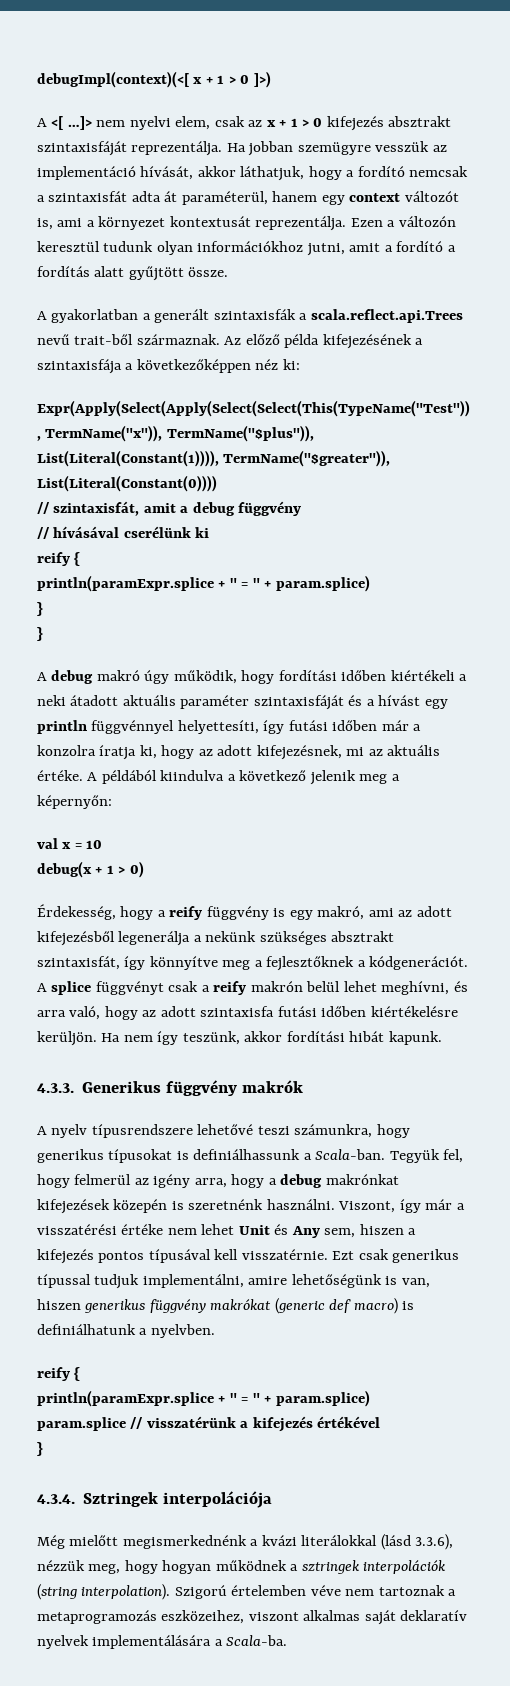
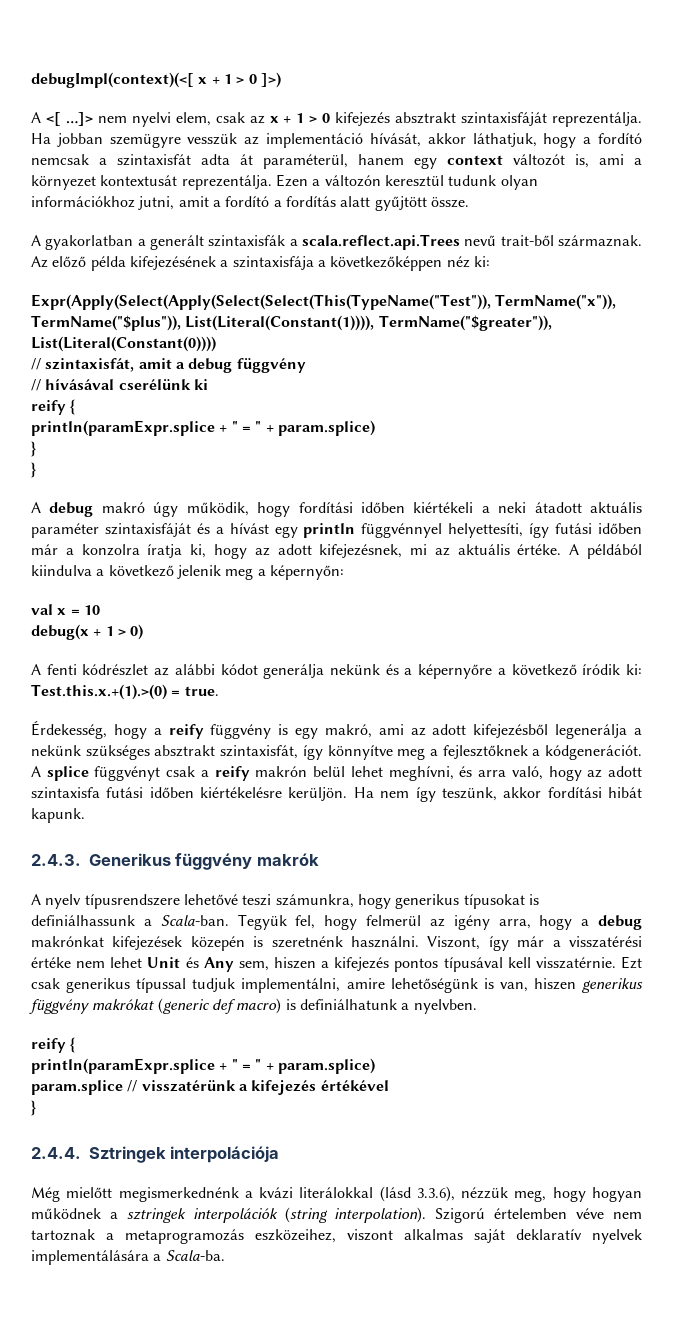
+ A fenti kódrészlet az alábbi kódot generálja nekünk és a képernyőre a következő íródik ki: Test.this.x.+(1).>(0) = true.
- 4.3.3. Generikus függvény makrók
+ 2.4.3. Generikus függvény makrók
- 4.3.4. Sztringek interpolációja
+ 2.4.4. Sztringek interpolációja

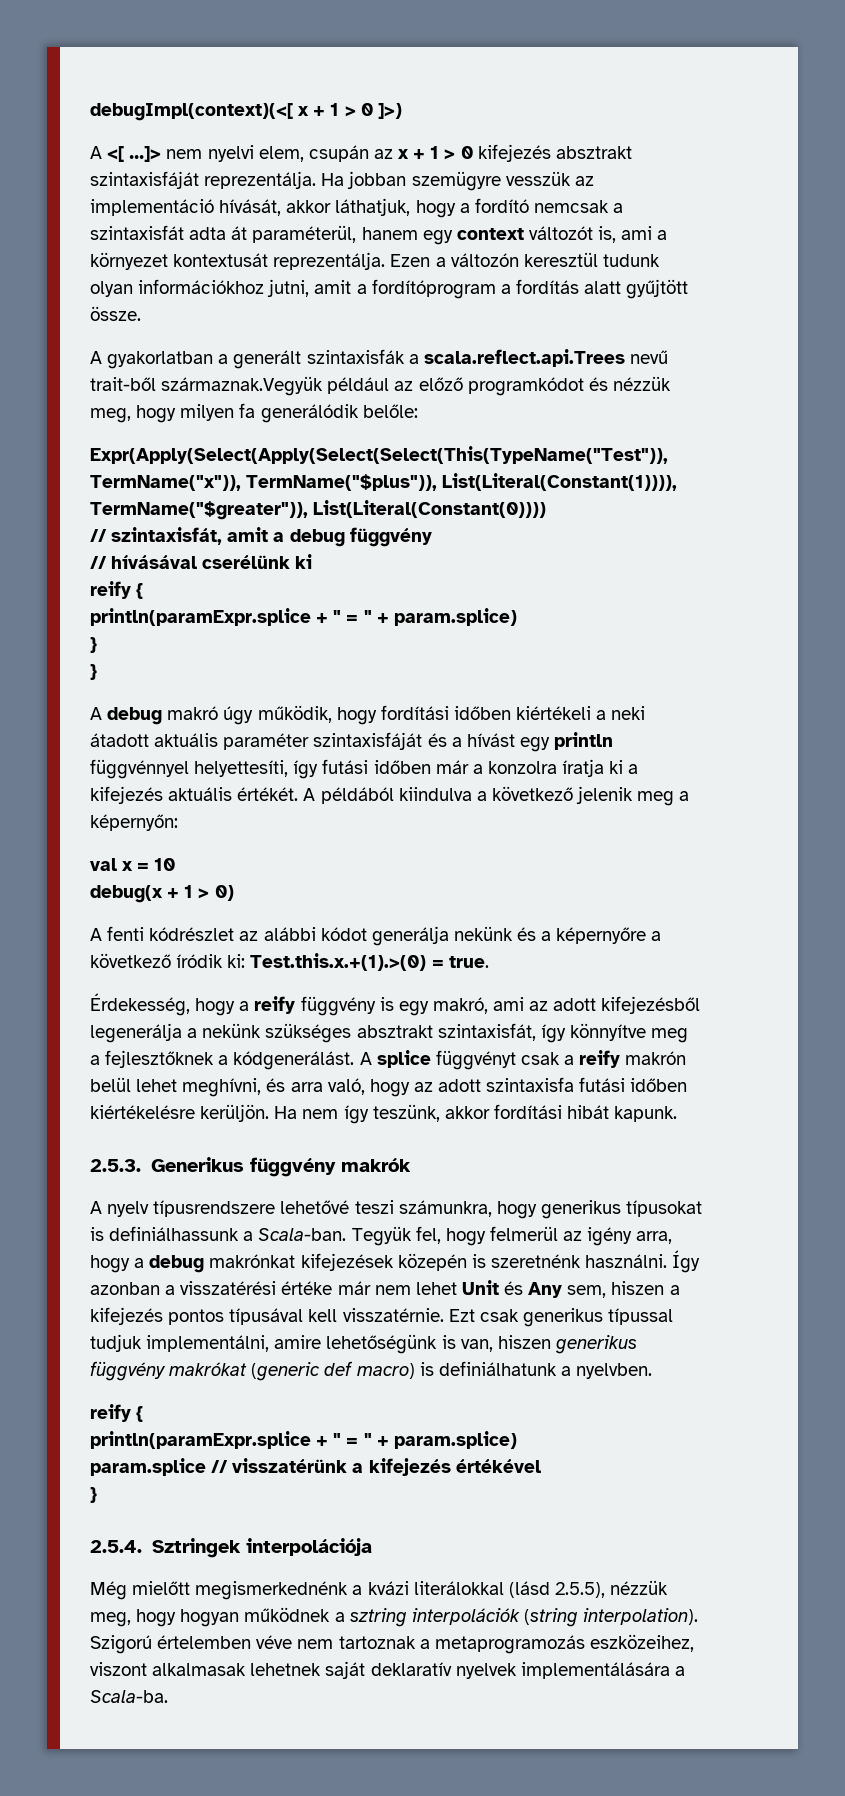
- A <[ …]> nem nyelvi elem, csak az x + 1 > 0 kifejezés absztrakt szintaxisfáját reprezentálja.
+ A <[ …]> nem nyelvi elem, csupán az x + 1 > 0 kifejezés absztrakt szintaxisfáját reprezentálja.
- Ezen a változón keresztül tudunk olyan információkhoz jutni, amit a fordító a fordítás alatt gyűjtött össze.
+ Ezen a változón keresztül tudunk olyan információkhoz jutni, amit a fordítóprogram a fordítás alatt gyűjtött össze.
- A gyakorlatban a generált szintaxisfák a scala.reflect.api.Trees nevű trait-ből származnak. Az előző példa kifejezésének a szintaxisfája a következőképpen néz ki:
+ A gyakorlatban a generált szintaxisfák a scala.reflect.api.Trees nevű trait-ből származnak.Vegyük például az előző programkódot és nézzük meg, hogy milyen fa generálódik belőle:
- A debug makró úgy működik, hogy fordítási időben kiértékeli a neki átadott aktuális paraméter szintaxisfáját és a hívást egy println függvénnyel helyettesíti, így futási időben már a konzolra íratja ki, hogy az adott kifejezésnek, mi az aktuális értéke.
+ A debug makró úgy működik, hogy fordítási időben kiértékeli a neki átadott aktuális paraméter szintaxisfáját és a hívást egy println függvénnyel helyettesíti, így futási időben már a konzolra íratja ki a kifejezés aktuális értékét.
- Érdekesség, hogy a reify függvény is egy makró, ami az adott kifejezésből legenerálja a nekünk szükséges absztrakt szintaxisfát, így könnyítve meg a fejlesztőknek a kódgenerációt.
+ Érdekesség, hogy a reify függvény is egy makró, ami az adott kifejezésből legenerálja a nekünk szükséges absztrakt szintaxisfát, így könnyítve meg a fejlesztőknek a kódgenerálást.
- 2.4.3. Generikus függvény makrók
+ 2.5.3. Generikus függvény makrók
- Viszont, így már a visszatérési értéke nem lehet Unit és Any sem, hiszen a kifejezés pontos típusával kell visszatérnie.
+ Így azonban a visszatérési értéke már nem lehet Unit és Any sem, hiszen a kifejezés pontos típusával kell visszatérnie.
- 2.4.4. Sztringek interpolációja
+ 2.5.4. Sztringek interpolációja
- Még mielőtt megismerkednénk a kvázi literálokkal (lásd 3.3.6), nézzük meg, hogy hogyan működnek a sztringek interpolációk (string interpolation).
+ Még mielőtt megismerkednénk a kvázi literálokkal (lásd 2.5.5), nézzük meg, hogy hogyan működnek a sztring interpolációk (string interpolation).
- Szigorú értelemben véve nem tartoznak a metaprogramozás eszközeihez, viszont alkalmas saját deklaratív nyelvek implementálására a Scala-ba.
+ Szigorú értelemben véve nem tartoznak a metaprogramozás eszközeihez, viszont alkalmasak lehetnek saját deklaratív nyelvek implementálására a Scala-ba.

